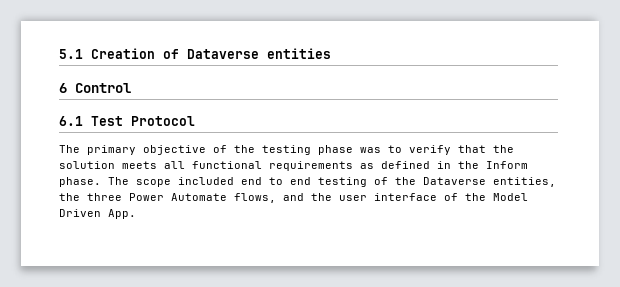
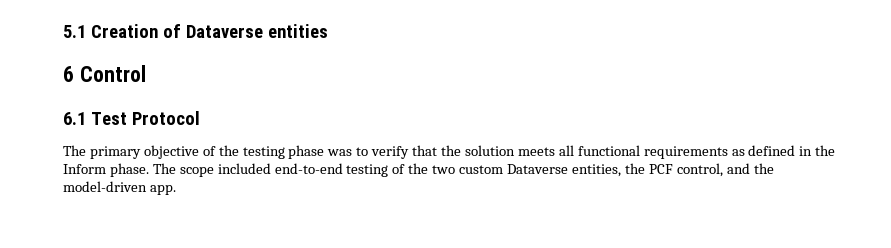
- The scope included end to end testing of the Dataverse entities, the three Power Automate flows, and the user interface of the Model Driven App.
+ The scope included end-to-end testing of the two custom Dataverse entities, the PCF control, and the model-driven app.

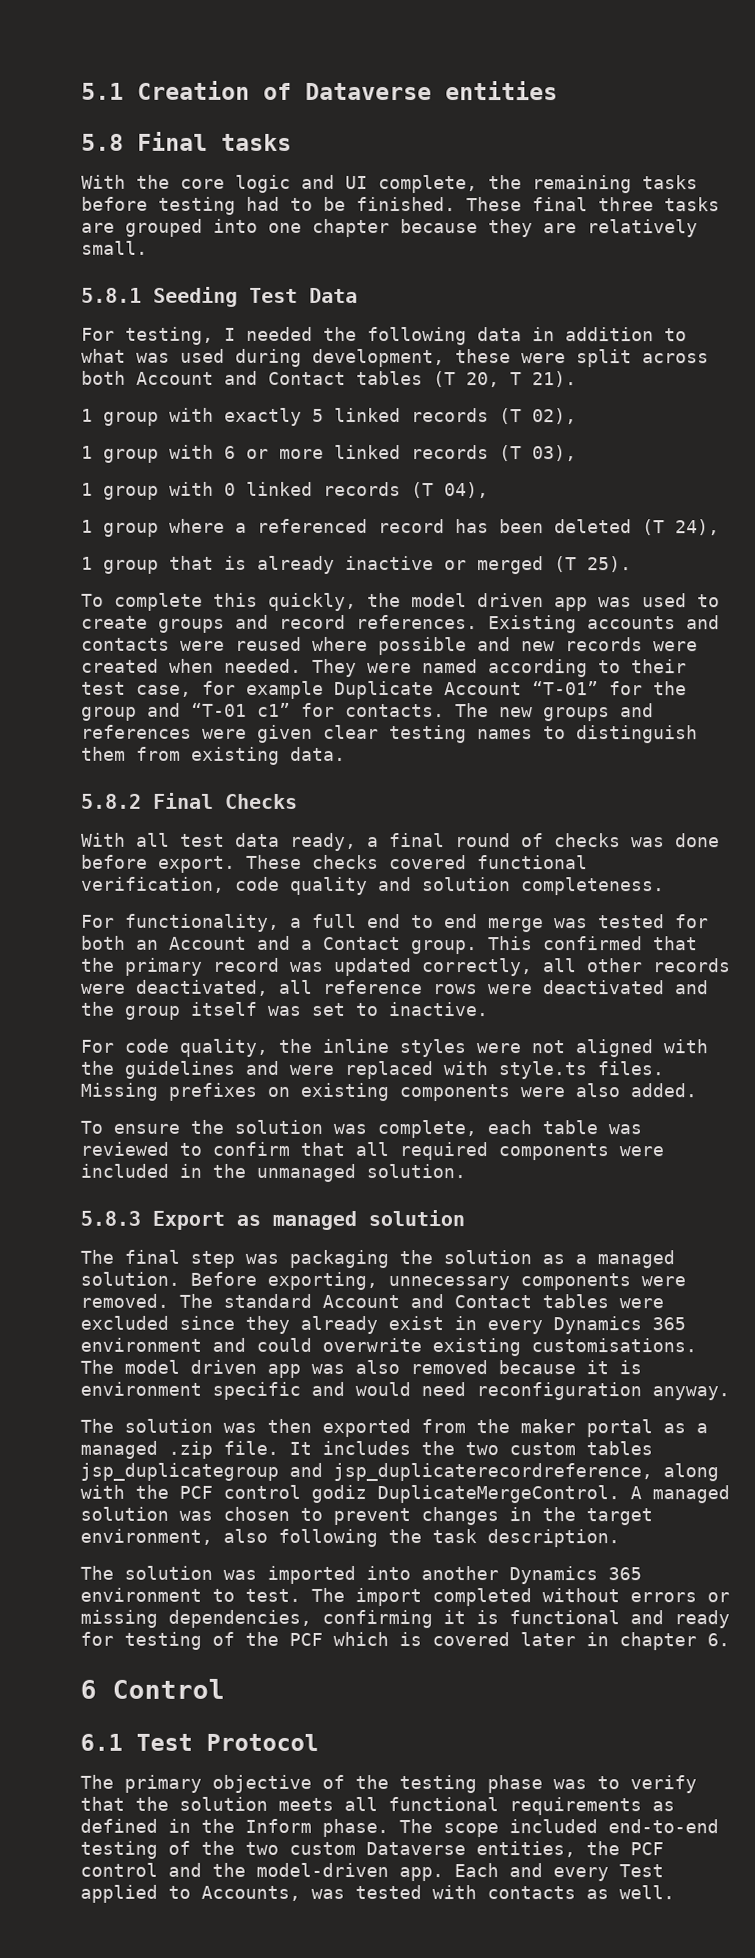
+ 5.8 Final tasks
+ With the core logic and UI complete, the remaining tasks before testing had to be finished. These final three tasks are grouped into one chapter because they are relatively small.
+ 5.8.1 Seeding Test Data
+ For testing, I needed the following data in addition to what was used during development, these were split across both Account and Contact tables (T 20, T 21).
+ 1 group with exactly 5 linked records (T 02),
+ 1 group with 6 or more linked records (T 03),
+ 1 group with 0 linked records (T 04),
+ 1 group where a referenced record has been deleted (T 24),
+ 1 group that is already inactive or merged (T 25).
+ To complete this quickly, the model driven app was used to create groups and record references. Existing accounts and contacts were reused where possible and new records were created when needed. They were named according to their test case, for example Duplicate Account “T-01” for the group and “T-01 c1” for contacts. The new groups and references were given clear testing names to distinguish them from existing data.
+ 5.8.2 Final Checks
+ With all test data ready, a final round of checks was done before export. These checks covered functional verification, code quality and solution completeness.
+ For functionality, a full end to end merge was tested for both an Account and a Contact group. This confirmed that the primary record was updated correctly, all other records were deactivated, all reference rows were deactivated and the group itself was set to inactive.
+ For code quality, the inline styles were not aligned with the guidelines and were replaced with style.ts files. Missing prefixes on existing components were also added.
+ To ensure the solution was complete, each table was reviewed to confirm that all required components were included in the unmanaged solution.
+ 5.8.3 Export as managed solution
+ The final step was packaging the solution as a managed solution. Before exporting, unnecessary components were removed. The standard Account and Contact tables were excluded since they already exist in every Dynamics 365 environment and could overwrite existing customisations. The model driven app was also removed because it is environment specific and would need reconfiguration anyway.
+ The solution was then exported from the maker portal as a managed .zip file. It includes the two custom tables jsp_duplicategroup and jsp_duplicaterecordreference, along with the PCF control godiz DuplicateMergeControl. A managed solution was chosen to prevent changes in the target environment, also following the task description.
+ The solution was imported into another Dynamics 365 environment to test. The import completed without errors or missing dependencies, confirming it is functional and ready for testing of the PCF which is covered later in chapter 6.
- The scope included end-to-end testing of the two custom Dataverse entities, the PCF control, and the model-driven app.
+ The scope included end-to-end testing of the two custom Dataverse entities, the PCF control and the model-driven app.
+ Each and every Test applied to Accounts, was tested with contacts as well.

